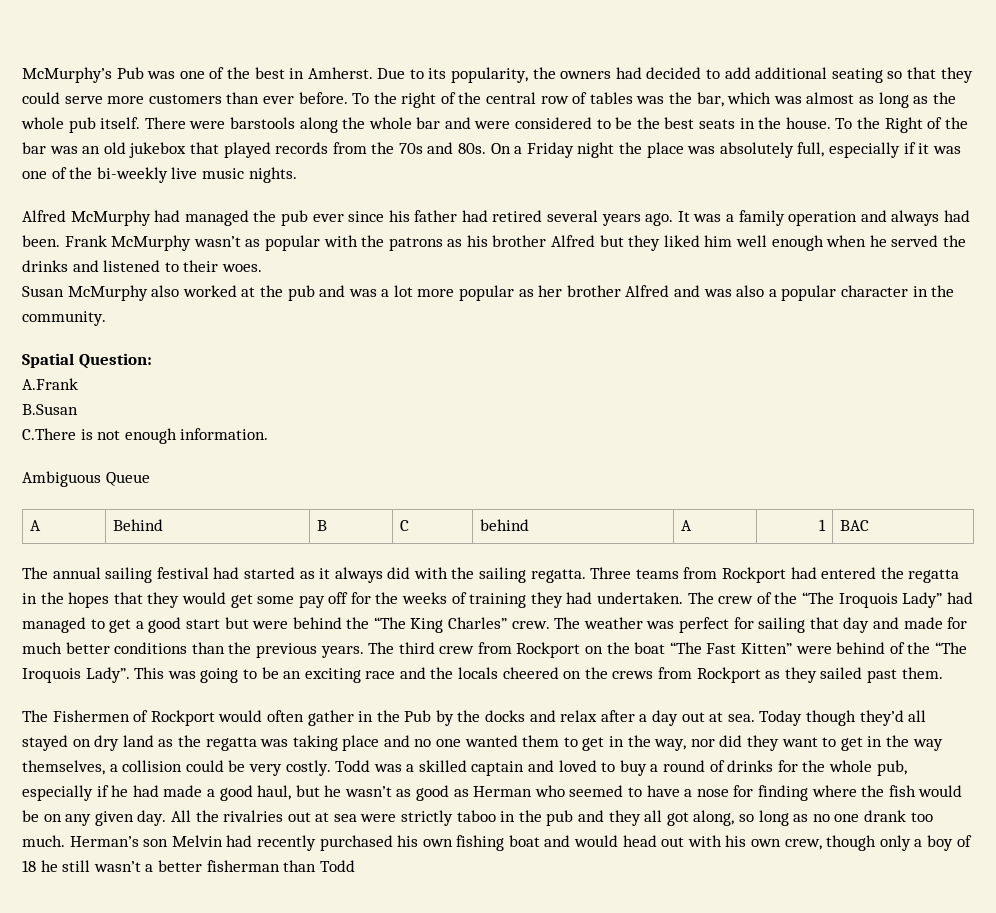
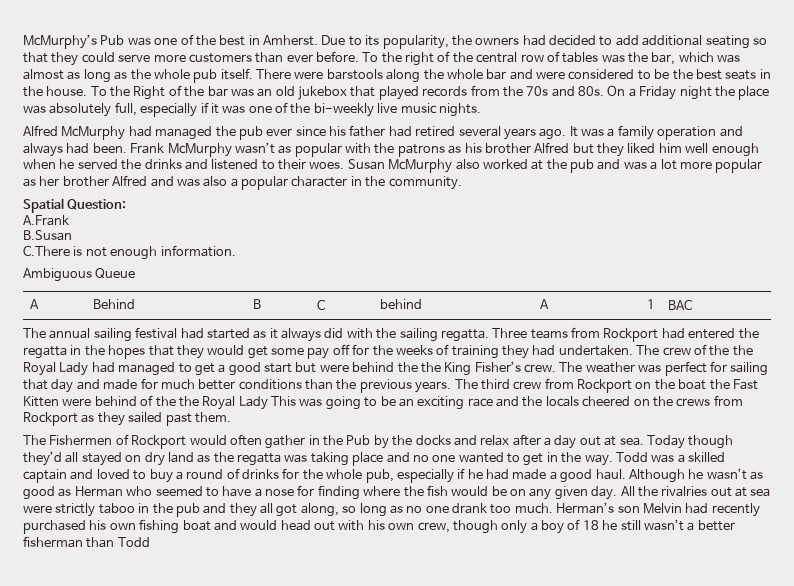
- Frank McMurphy wasn’t as popular with the patrons as his brother Alfred but they liked him well enough when he served the drinks and listened to their woes.
- Susan McMurphy also worked at the pub and was a lot more popular as her brother Alfred and was also a popular character in the community.
+ Frank McMurphy wasn’t as popular with the patrons as his brother Alfred but they liked him well enough when he served the drinks and listened to their woes. Susan McMurphy also worked at the pub and was a lot more popular as her brother Alfred and was also a popular character in the community.
- The crew of the “The Iroquois Lady” had managed to get a good start but were behind the “The King Charles” crew.
+ The crew of the the Royal Lady had managed to get a good start but were behind the the King Fisher’s crew.
- The third crew from Rockport on the boat “The Fast Kitten” were behind of the “The Iroquois Lady”. This was going to be an exciting race and the locals cheered on the crews from Rockport as they sailed past them.
+ The third crew from Rockport on the boat the Fast Kitten were behind of the the Royal Lady This was going to be an exciting race and the locals cheered on the crews from Rockport as they sailed past them.
- Today though they’d all stayed on dry land as the regatta was taking place and no one wanted them to get in the way, nor did they want to get in the way themselves, a collision could be very costly.
+ Today though they’d all stayed on dry land as the regatta was taking place and no one wanted to get in the way.
- Todd was a skilled captain and loved to buy a round of drinks for the whole pub, especially if he had made a good haul, but he wasn’t as good as Herman who seemed to have a nose for finding where the fish would be on any given day.
+ Todd was a skilled captain and loved to buy a round of drinks for the whole pub, especially if he had made a good haul. Although he wasn’t as good as Herman who seemed to have a nose for finding where the fish would be on any given day.

